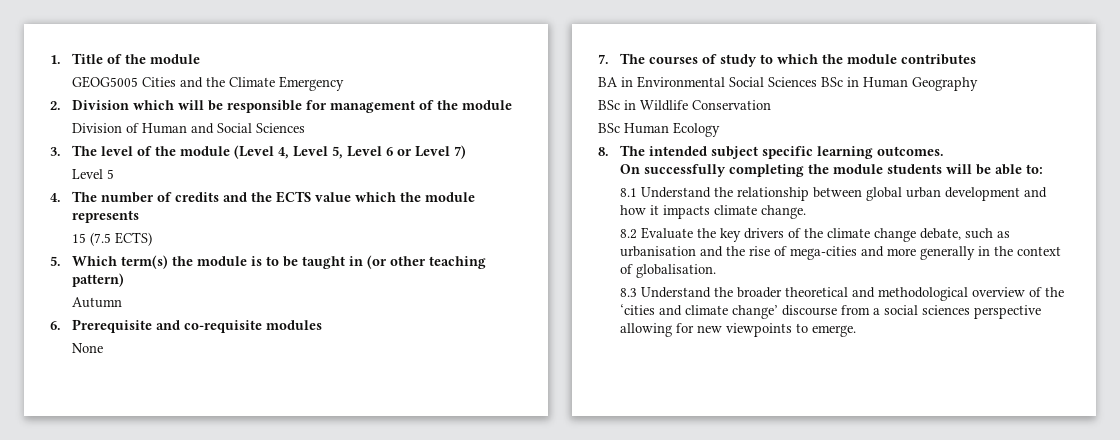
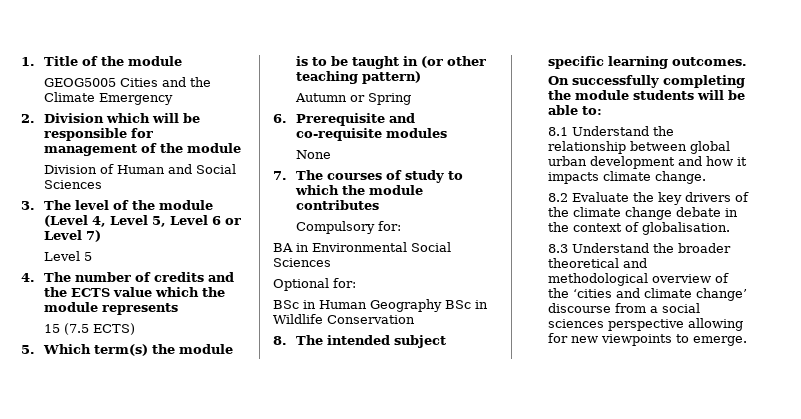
- Autumn
+ Autumn or Spring
+ Compulsory for:
- BA in Environmental Social Sciences BSc in Human Geography
- BSc in Wildlife Conservation
+ BA in Environmental Social Sciences
+ Optional for:
+ BSc in Human Geography BSc in Wildlife Conservation
- BSc Human Ecology
- 8.2 Evaluate the key drivers of the climate change debate, such as urbanisation and the rise of mega-cities and more generally in the context of globalisation.
+ 8.2 Evaluate the key drivers of the climate change debate in the context of globalisation.

